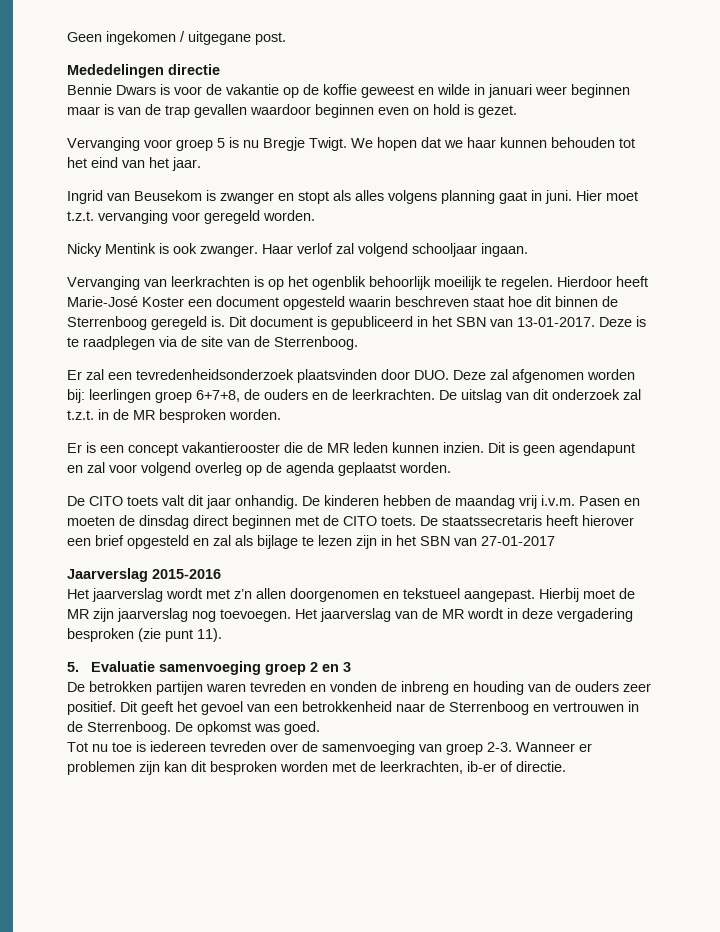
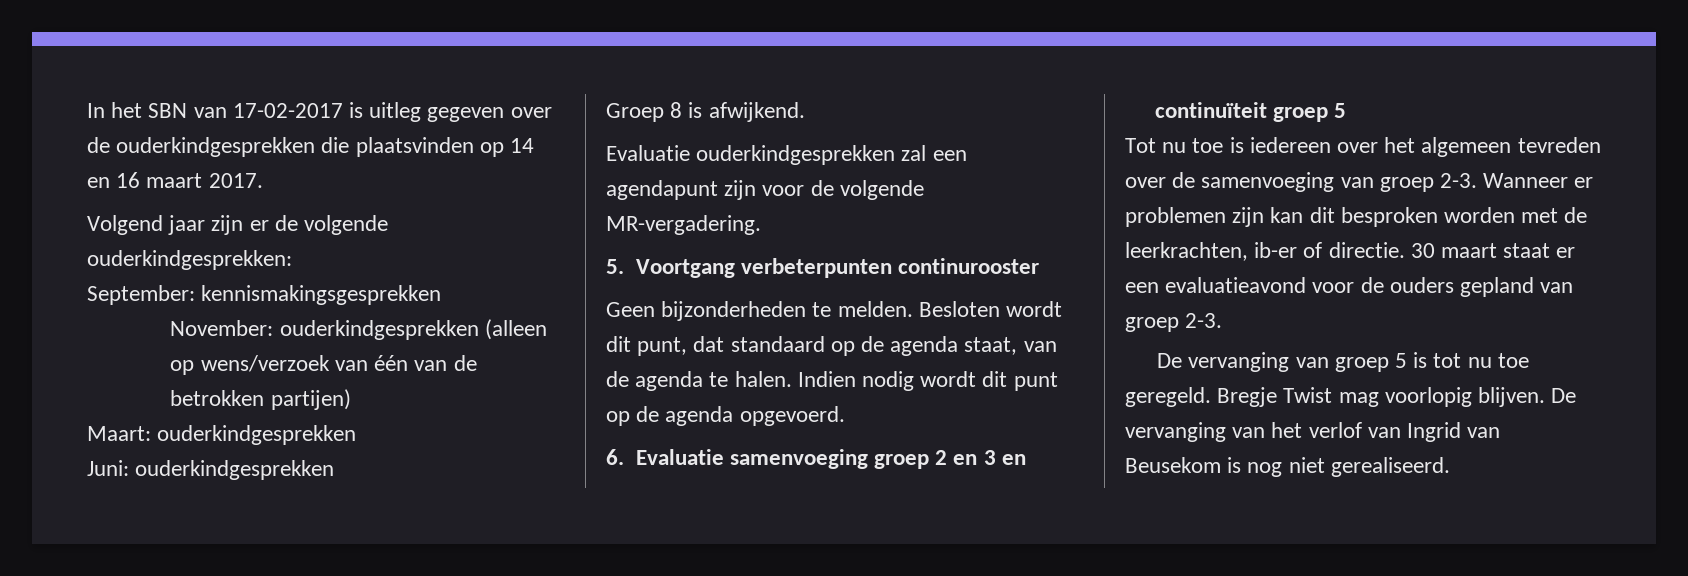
- Geen ingekomen / uitgegane post.
- Mededelingen directie
- Bennie Dwars is voor de vakantie op de koffie geweest en wilde in januari weer beginnen maar is van de trap gevallen waardoor beginnen even on hold is gezet.
- Vervanging voor groep 5 is nu Bregje Twigt. We hopen dat we haar kunnen behouden tot het eind van het jaar.
- Ingrid van Beusekom is zwanger en stopt als alles volgens planning gaat in juni. Hier moet t.z.t. vervanging voor geregeld worden.
- Nicky Mentink is ook zwanger. Haar verlof zal volgend schooljaar ingaan.
- Vervanging van leerkrachten is op het ogenblik behoorlijk moeilijk te regelen. Hierdoor heeft Marie-José Koster een document opgesteld waarin beschreven staat hoe dit binnen de Sterrenboog geregeld is. Dit document is gepubliceerd in het SBN van 13-01-2017. Deze is te raadplegen via de site van de Sterrenboog.
- Er zal een tevredenheidsonderzoek plaatsvinden door DUO. Deze zal afgenomen worden bij: leerlingen groep 6+7+8, de ouders en de leerkrachten. De uitslag van dit onderzoek zal t.z.t. in de MR besproken worden.
- Er is een concept vakantierooster die de MR leden kunnen inzien. Dit is geen agendapunt en zal voor volgend overleg op de agenda geplaatst worden.
- De CITO toets valt dit jaar onhandig. De kinderen hebben de maandag vrij i.v.m. Pasen en moeten de dinsdag direct beginnen met de CITO toets. De staatssecretaris heeft hierover een brief opgesteld en zal als bijlage te lezen zijn in het SBN van 27-01-2017
- Jaarverslag 2015-2016
- Het jaarverslag wordt met z’n allen doorgenomen en tekstueel aangepast. Hierbij moet de MR zijn jaarverslag nog toevoegen. Het jaarverslag van de MR wordt in deze vergadering besproken (zie punt 11).
- 5. Evaluatie samenvoeging groep 2 en 3
- De betrokken partijen waren tevreden en vonden de inbreng en houding van de ouders zeer positief. Dit geeft het gevoel van een betrokkenheid naar de Sterrenboog en vertrouwen in de Sterrenboog. De opkomst was goed.
+ In het SBN van 17-02-2017 is uitleg gegeven over de ouderkindgesprekken die plaatsvinden op 14 en 16 maart 2017.
+ Volgend jaar zijn er de volgende ouderkindgesprekken:
+ September: kennismakingsgesprekken
+ November: ouderkindgesprekken (alleen op wens/verzoek van één van de betrokken partijen)
+ Maart: ouderkindgesprekken
+ Juni: ouderkindgesprekken
+ Groep 8 is afwijkend.
+ Evaluatie ouderkindgesprekken zal een agendapunt zijn voor de volgende MR-vergadering.
+ 5. Voortgang verbeterpunten continurooster
+ Geen bijzonderheden te melden. Besloten wordt dit punt, dat standaard op de agenda staat, van de agenda te halen. Indien nodig wordt dit punt op de agenda opgevoerd.
+ 6. Evaluatie samenvoeging groep 2 en 3 en continuïteit groep 5
- Tot nu toe is iedereen tevreden over de samenvoeging van groep 2-3.
+ Tot nu toe is iedereen over het algemeen tevreden over de samenvoeging van groep 2-3.
+ 30 maart staat er een evaluatieavond voor de ouders gepland van groep 2-3.
+ De vervanging van groep 5 is tot nu toe geregeld. Bregje Twist mag voorlopig blijven. De vervanging van het verlof van Ingrid van Beusekom is nog niet gerealiseerd.

